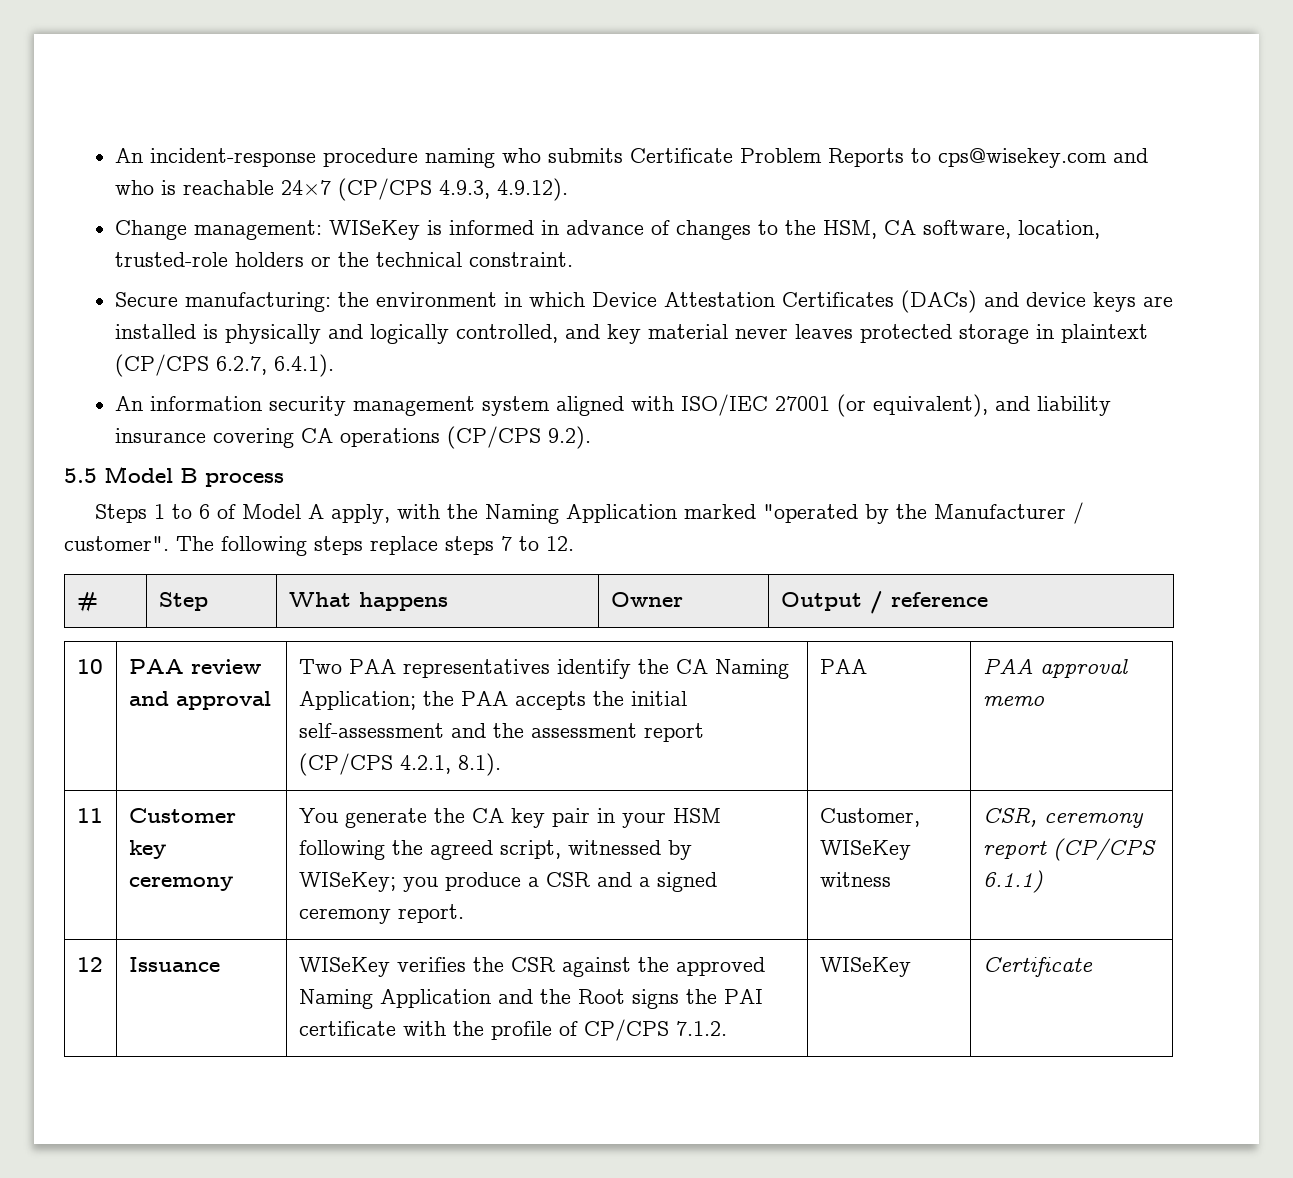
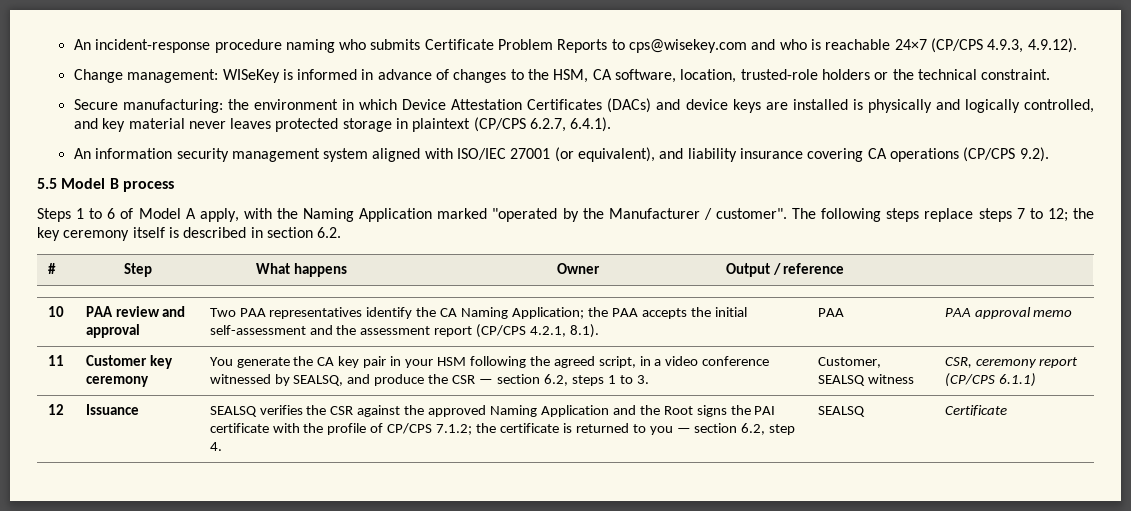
- The following steps replace steps 7 to 12.
+ The following steps replace steps 7 to 12; the key ceremony itself is described in section 6.2.
- You generate the CA key pair in your HSM following the agreed script, witnessed by WISeKey; you produce a CSR and a signed ceremony report.
+ You generate the CA key pair in your HSM following the agreed script, in a video conference witnessed by SEALSQ, and produce the CSR — section 6.2, steps 1 to 3.
- Customer, WISeKey witness
+ Customer, SEALSQ witness
- 12 | Issuance | WISeKey verifies the CSR against the approved Naming Application and the Root signs the PAI certificate with the profile of CP/CPS 7.1.2. | WISeKey | Certificate
+ 12 | Issuance | SEALSQ verifies the CSR against the approved Naming Application and the Root signs the PAI certificate with the profile of CP/CPS 7.1.2; the certificate is returned to you — section 6.2, step 4. | SEALSQ | Certificate

